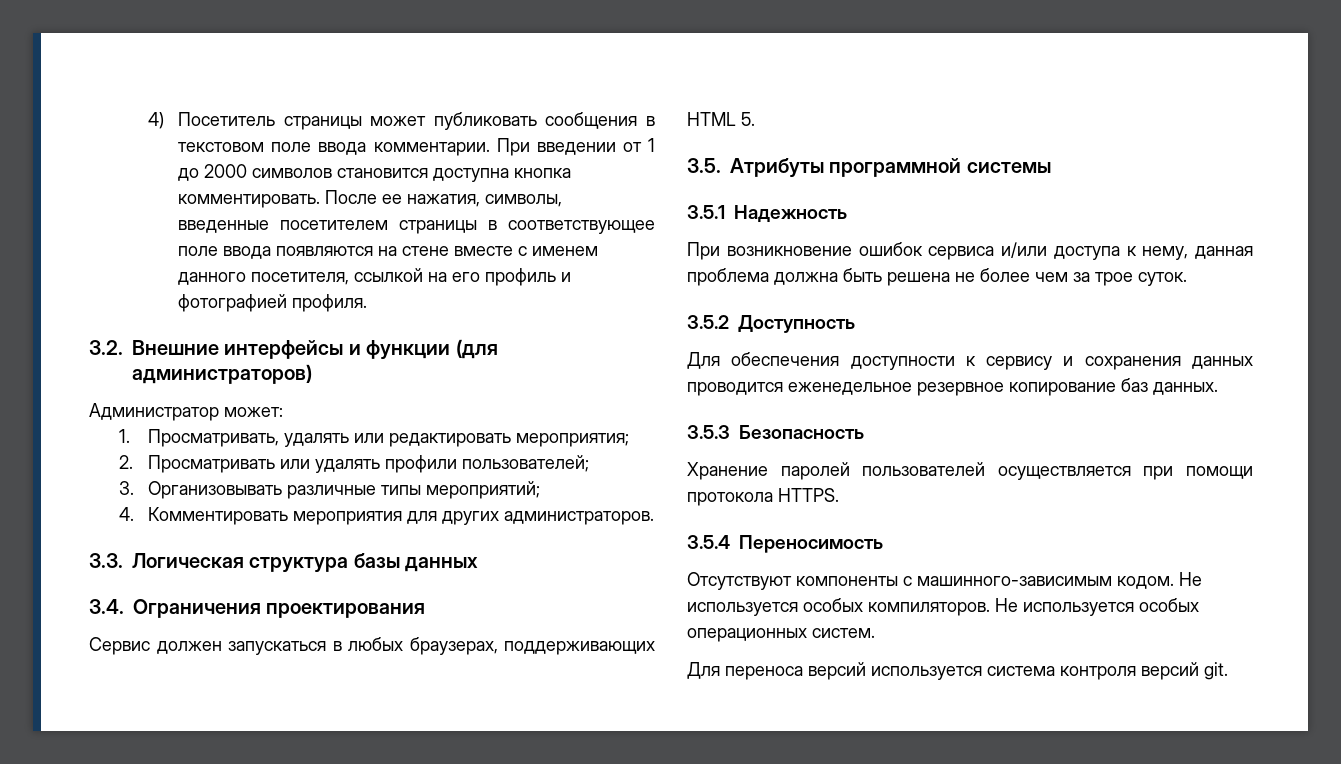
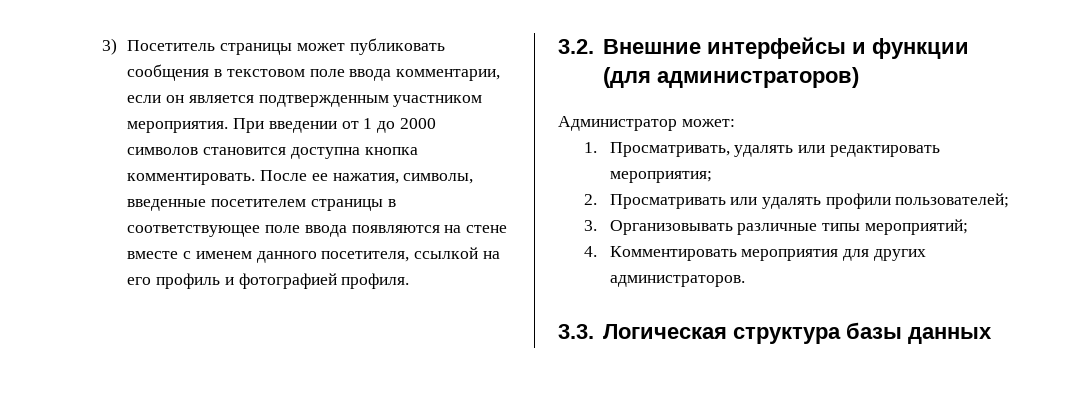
- 4) Посетитель страницы может публиковать сообщения в текстовом поле ввода комментарии.
+ 3) Посетитель страницы может публиковать сообщения в текстовом поле ввода комментарии, если он является подтвержденным участником мероприятия.
- 3.4. Ограничения проектирования
- Сервис должен запускаться в любых браузерах, поддерживающих HTML 5.
- 3.5. Атрибуты программной системы
- 3.5.1 Надежность
- При возникновение ошибок сервиса и/или доступа к нему, данная проблема должна быть решена не более чем за трое суток.
- 3.5.2 Доступность
- Для обеспечения доступности к сервису и сохранения данных проводится еженедельное резервное копирование баз данных.
- 3.5.3 Безопасность
- Хранение паролей пользователей осуществляется при помощи протокола HTTPS.
- 3.5.4 Переносимость
- Отсутствуют компоненты с машинного-зависимым кодом. Не используется особых компиляторов. Не используется особых операционных систем.
- Для переноса версий используется система контроля версий git.

